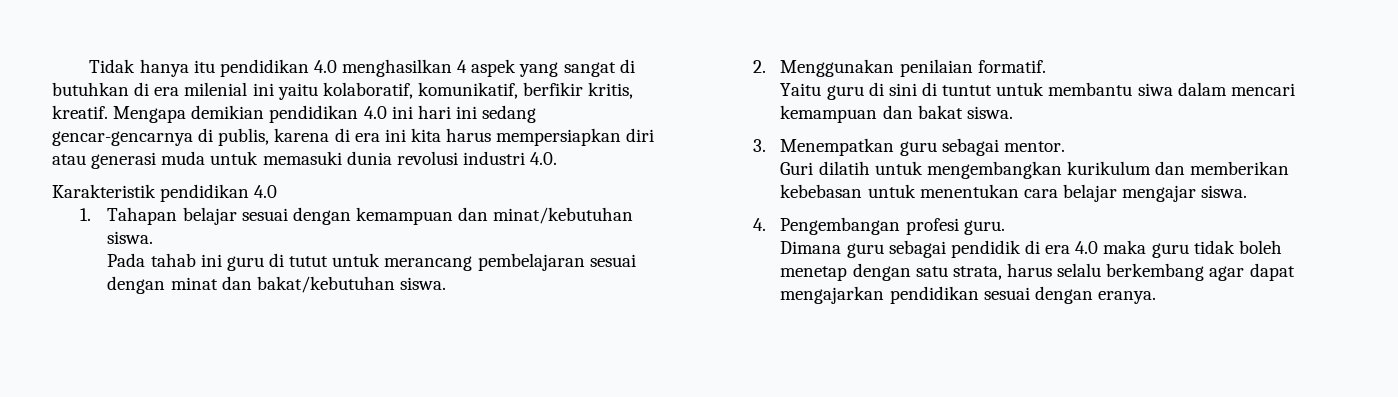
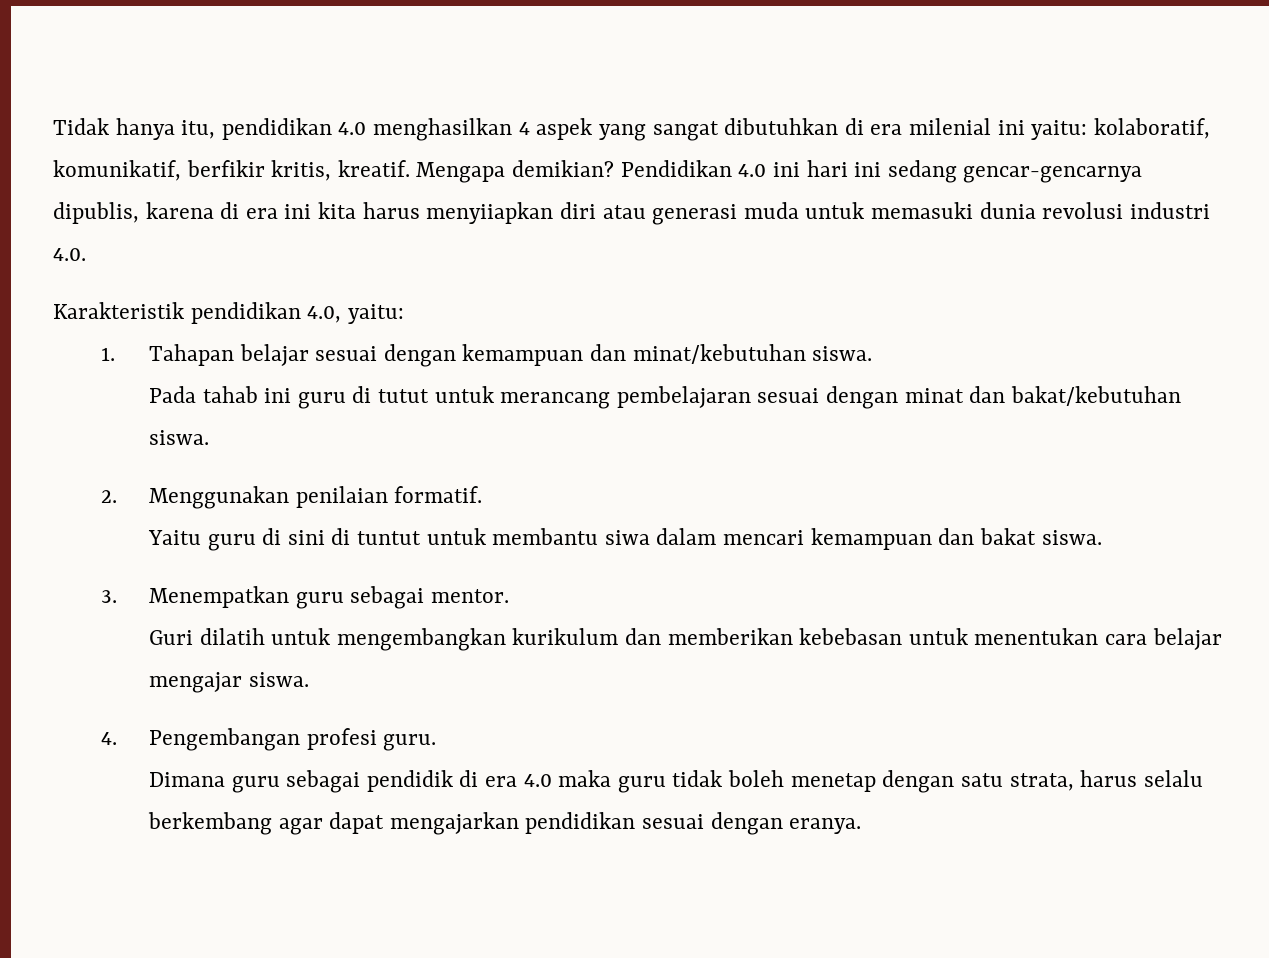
- Tidak hanya itu pendidikan 4.0 menghasilkan 4 aspek yang sangat di butuhkan di era milenial ini yaitu kolaboratif, komunikatif, berfikir kritis, kreatif.
+ Tidak hanya itu, pendidikan 4.0 menghasilkan 4 aspek yang sangat dibutuhkan di era milenial ini yaitu: kolaboratif, komunikatif, berfikir kritis, kreatif.
- Mengapa demikian pendidikan 4.0 ini hari ini sedang gencar-gencarnya di publis, karena di era ini kita harus mempersiapkan diri atau generasi muda untuk memasuki dunia revolusi industri 4.0.
+ Mengapa demikian? Pendidikan 4.0 ini hari ini sedang gencar-gencarnya dipublis, karena di era ini kita harus menyiiapkan diri atau generasi muda untuk memasuki dunia revolusi industri 4.0.
- Karakteristik pendidikan 4.0
+ Karakteristik pendidikan 4.0, yaitu:

